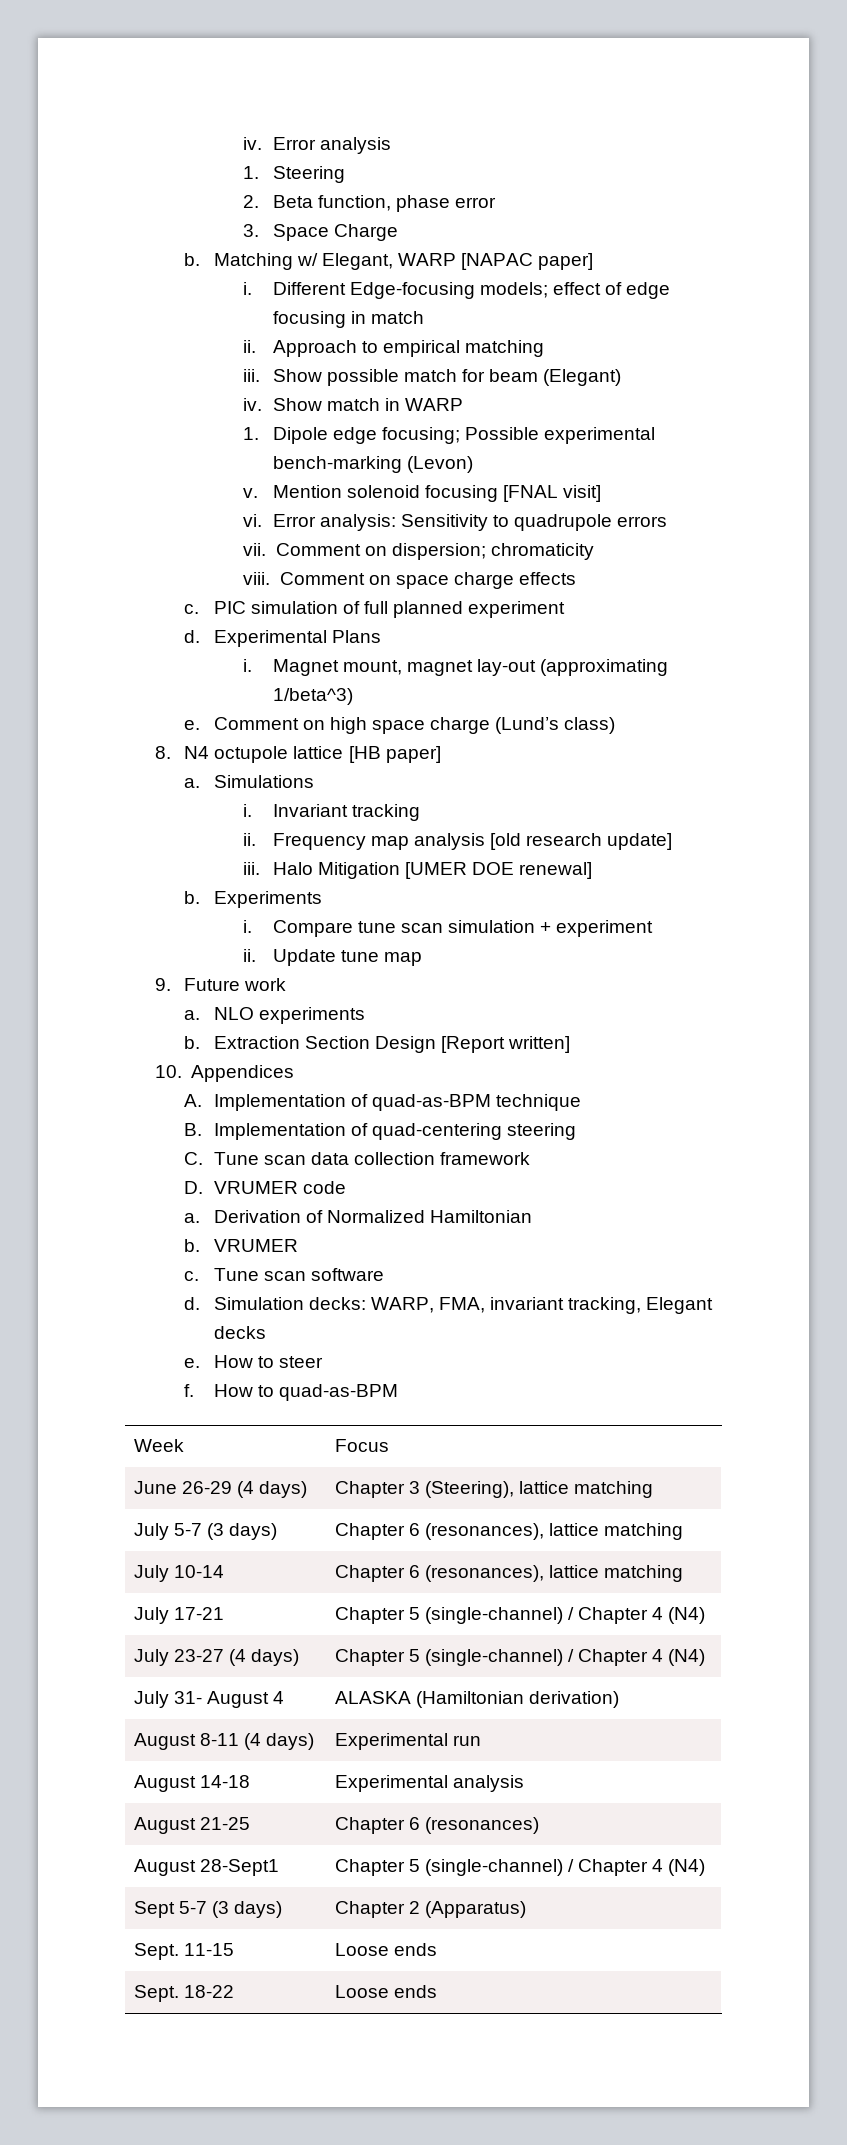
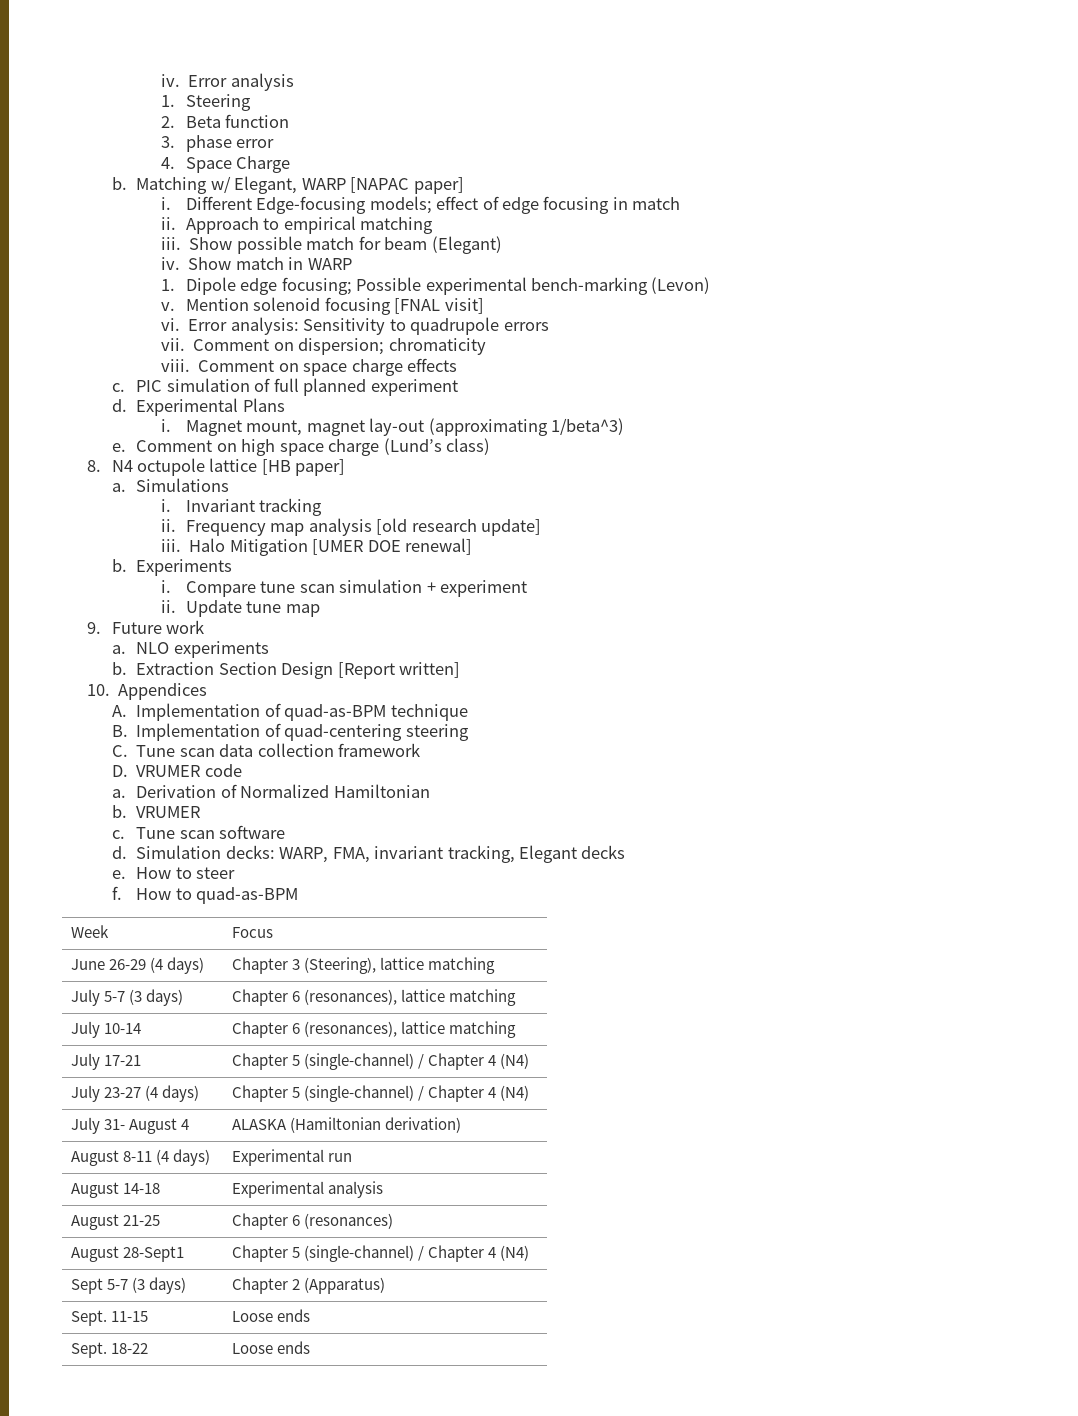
- 2. Beta function, phase error
+ 2. Beta function
+ 3. phase error
- 3. Space Charge
+ 4. Space Charge

